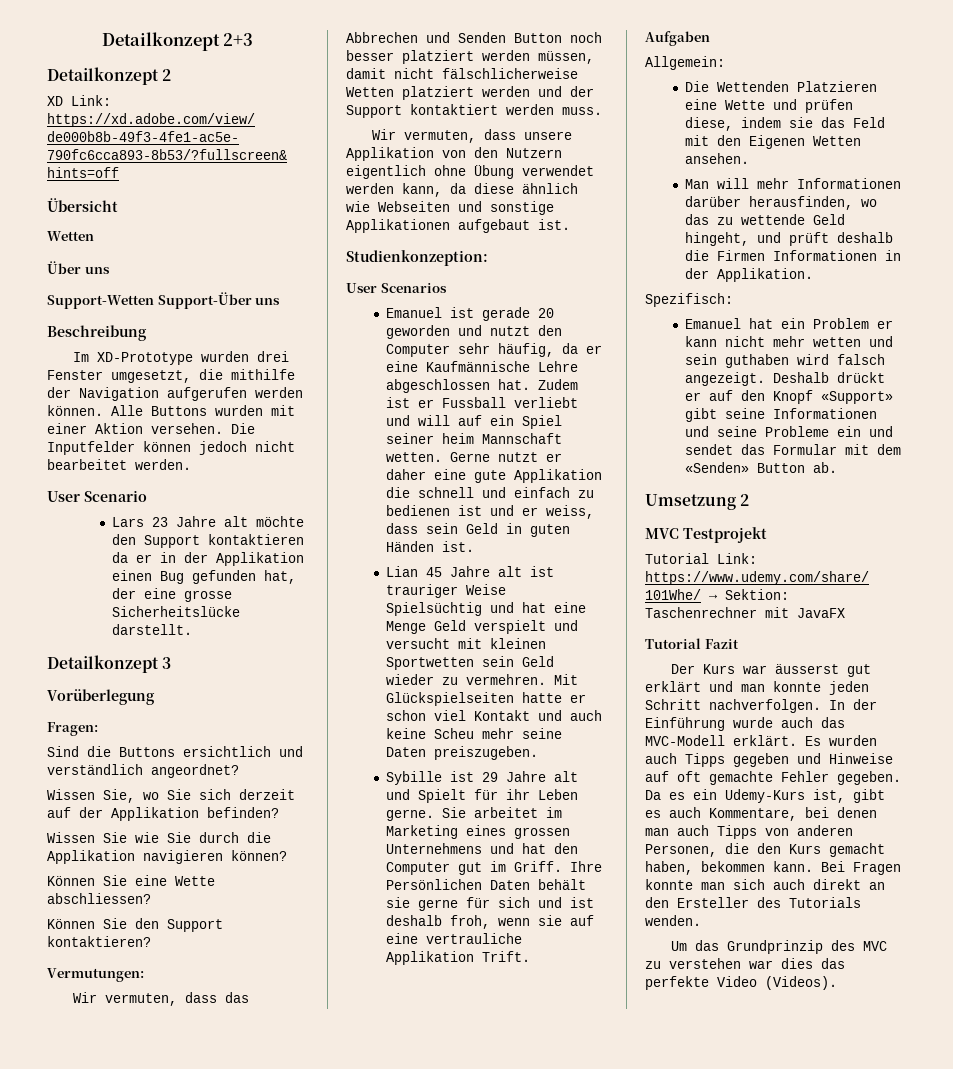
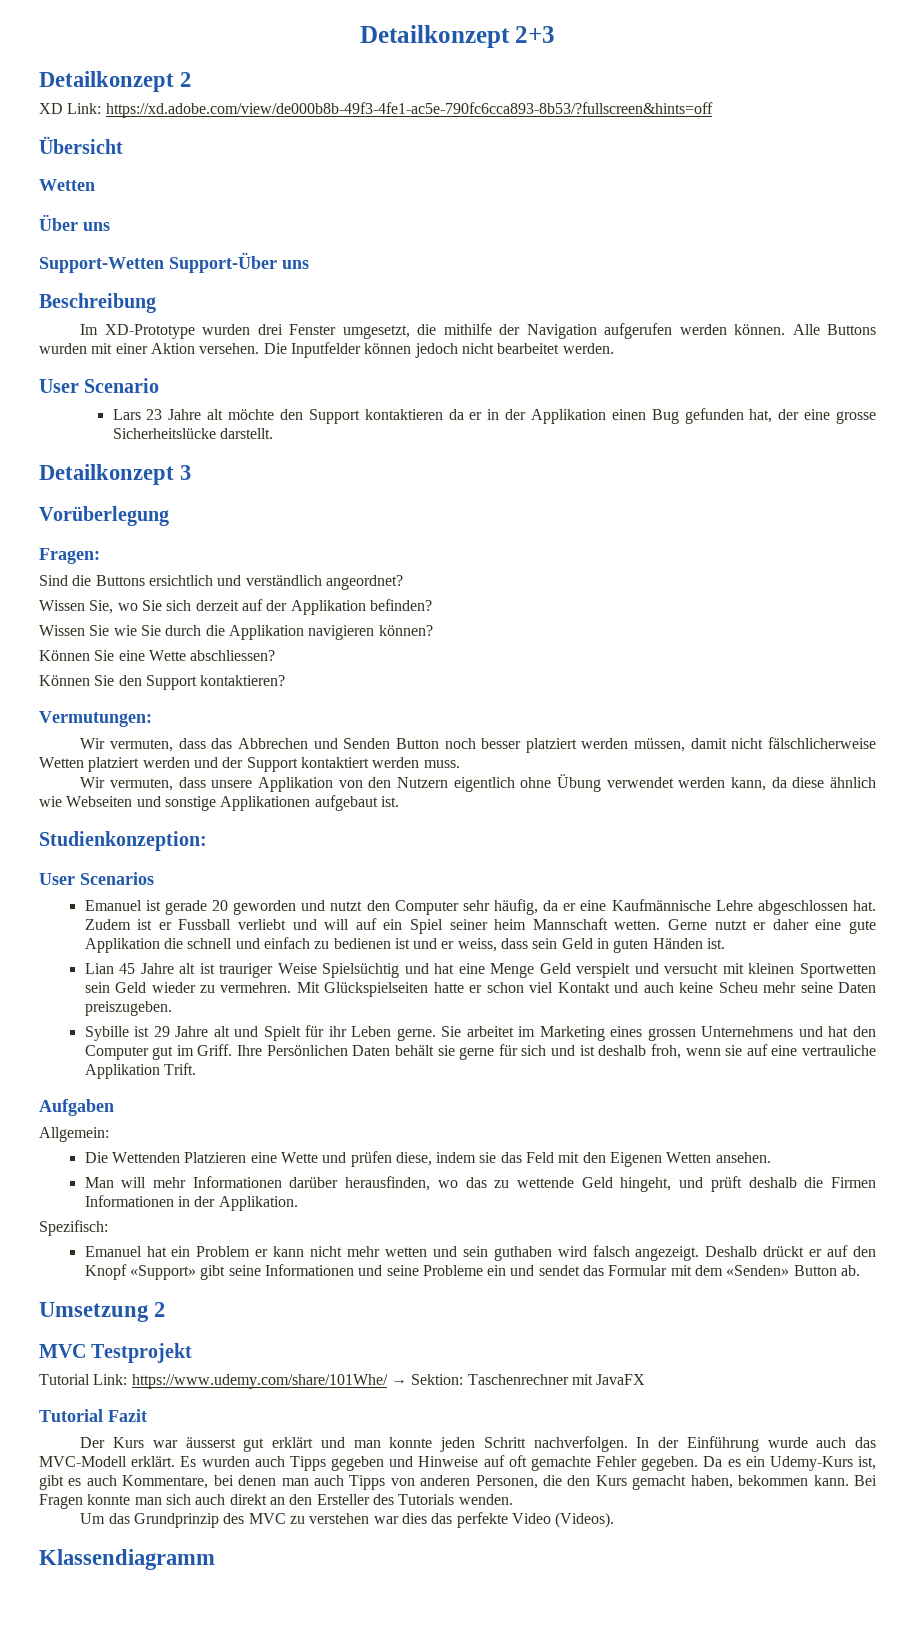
+ Klassendiagramm

